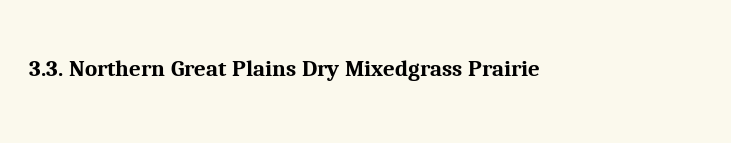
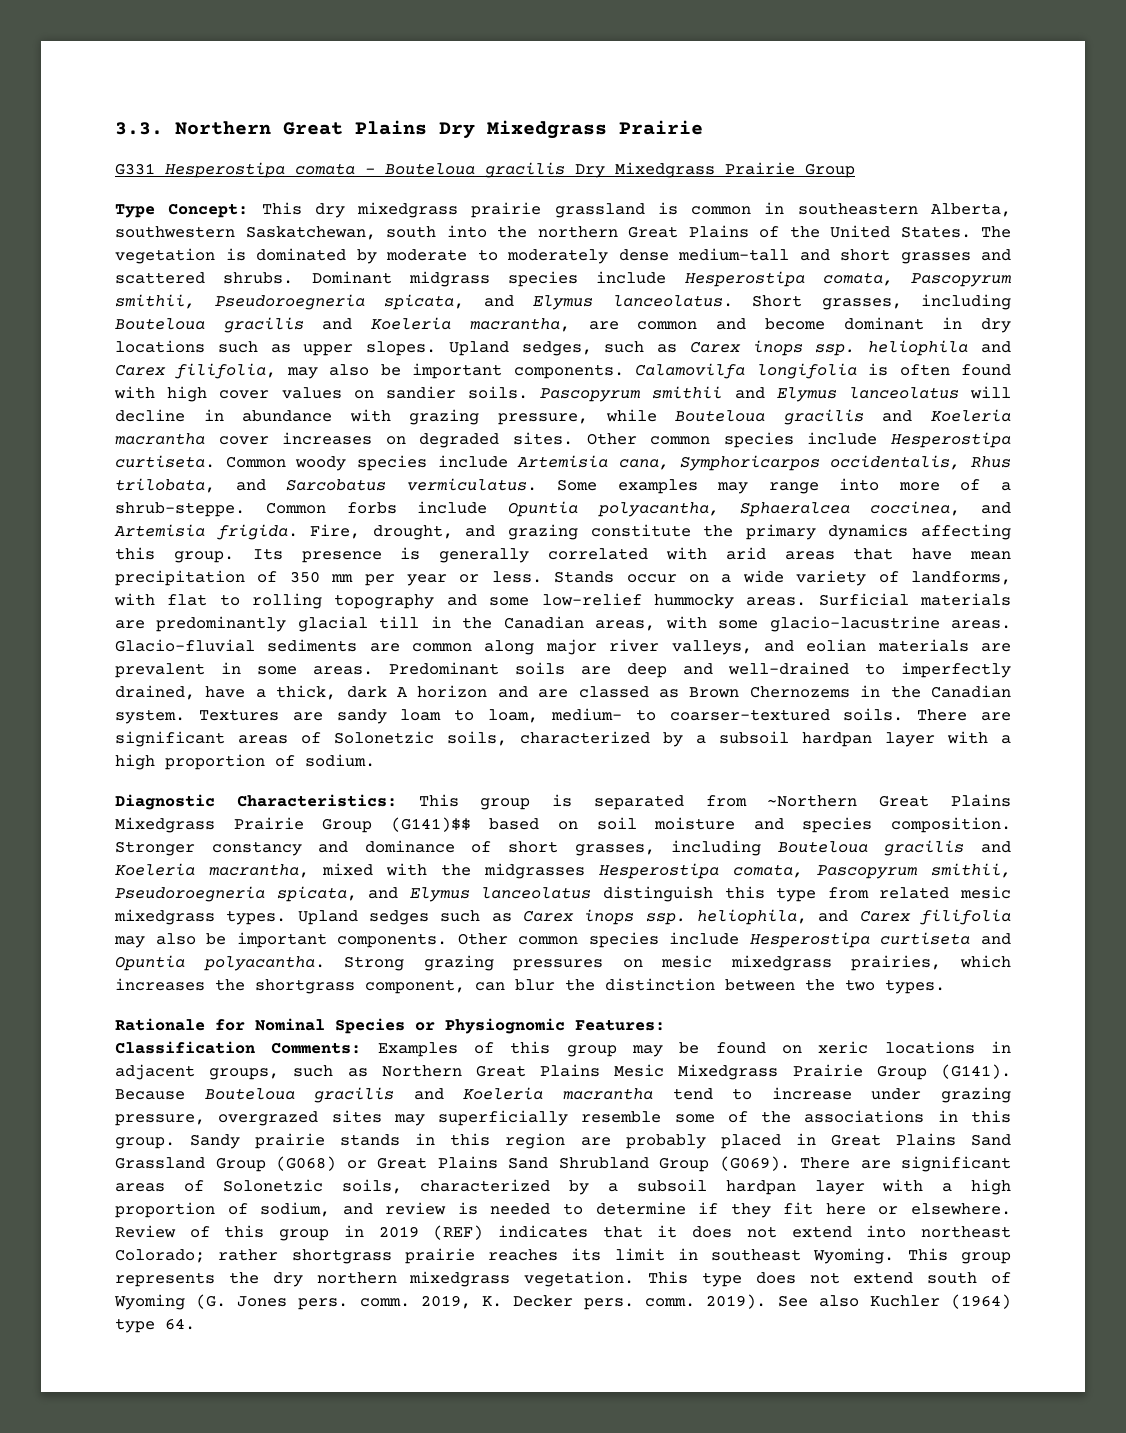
+ G331 Hesperostipa comata - Bouteloua gracilis Dry Mixedgrass Prairie Group
+ Type Concept: This dry mixedgrass prairie grassland is common in southeastern Alberta, southwestern Saskatchewan, south into the northern Great Plains of the United States. The vegetation is dominated by moderate to moderately dense medium-tall and short grasses and scattered shrubs. Dominant midgrass species include Hesperostipa comata, Pascopyrum smithii, Pseudoroegneria spicata, and Elymus lanceolatus. Short grasses, including Bouteloua gracilis and Koeleria macrantha, are common and become dominant in dry locations such as upper slopes. Upland sedges, such as Carex inops ssp. heliophila and Carex filifolia, may also be important components. Calamovilfa longifolia is often found with high cover values on sandier soils. Pascopyrum smithii and Elymus lanceolatus will decline in abundance with grazing pressure, while Bouteloua gracilis and Koeleria macrantha cover increases on degraded sites. Other common species include Hesperostipa curtiseta. Common woody species include Artemisia cana, Symphoricarpos occidentalis, Rhus trilobata, and Sarcobatus vermiculatus. Some examples may range into more of a shrub-steppe. Common forbs include Opuntia polyacantha, Sphaeralcea coccinea, and Artemisia frigida. Fire, drought, and grazing constitute the primary dynamics affecting this group. Its presence is generally correlated with arid areas that have mean precipitation of 350 mm per year or less. Stands occur on a wide variety of landforms, with flat to rolling topography and some low-relief hummocky areas. Surficial materials are predominantly glacial till in the Canadian areas, with some glacio-lacustrine areas. Glacio-fluvial sediments are common along major river valleys, and eolian materials are prevalent in some areas. Predominant soils are deep and well-drained to imperfectly drained, have a thick, dark A horizon and are classed as Brown Chernozems in the Canadian system. Textures are sandy loam to loam, medium- to coarser-textured soils. There are significant areas of Solonetzic soils, characterized by a subsoil hardpan layer with a high proportion of sodium.
+ Diagnostic Characteristics: This group is separated from ~Northern Great Plains Mixedgrass Prairie Group (G141)$$ based on soil moisture and species composition. Stronger constancy and dominance of short grasses, including Bouteloua gracilis and Koeleria macrantha, mixed with the midgrasses Hesperostipa comata, Pascopyrum smithii, Pseudoroegneria spicata, and Elymus lanceolatus distinguish this type from related mesic mixedgrass types. Upland sedges such as Carex inops ssp. heliophila, and Carex filifolia may also be important components. Other common species include Hesperostipa curtiseta and Opuntia polyacantha. Strong grazing pressures on mesic mixedgrass prairies, which increases the shortgrass component, can blur the distinction between the two types.
+ Rationale for Nominal Species or Physiognomic Features:
+ Classification Comments: Examples of this group may be found on xeric locations in adjacent groups, such as Northern Great Plains Mesic Mixedgrass Prairie Group (G141). Because Bouteloua gracilis and Koeleria macrantha tend to increase under grazing pressure, overgrazed sites may superficially resemble some of the associations in this group. Sandy prairie stands in this region are probably placed in Great Plains Sand Grassland Group (G068) or Great Plains Sand Shrubland Group (G069). There are significant areas of Solonetzic soils, characterized by a subsoil hardpan layer with a high proportion of sodium, and review is needed to determine if they fit here or elsewhere. Review of this group in 2019 (REF) indicates that it does not extend into northeast Colorado; rather shortgrass prairie reaches its limit in southeast Wyoming. This group represents the dry northern mixedgrass vegetation. This type does not extend south of Wyoming (G. Jones pers. comm. 2019, K. Decker pers. comm. 2019). See also Kuchler (1964) type 64.

